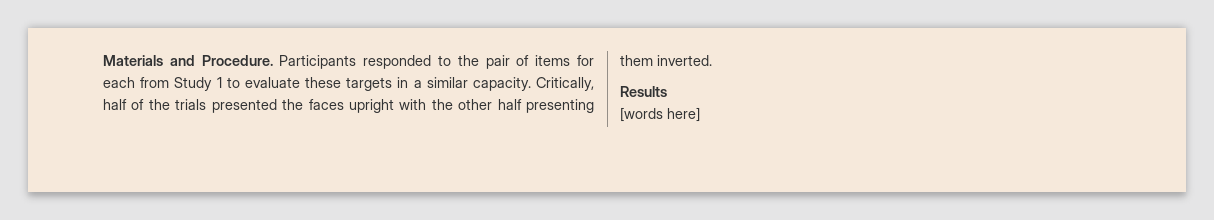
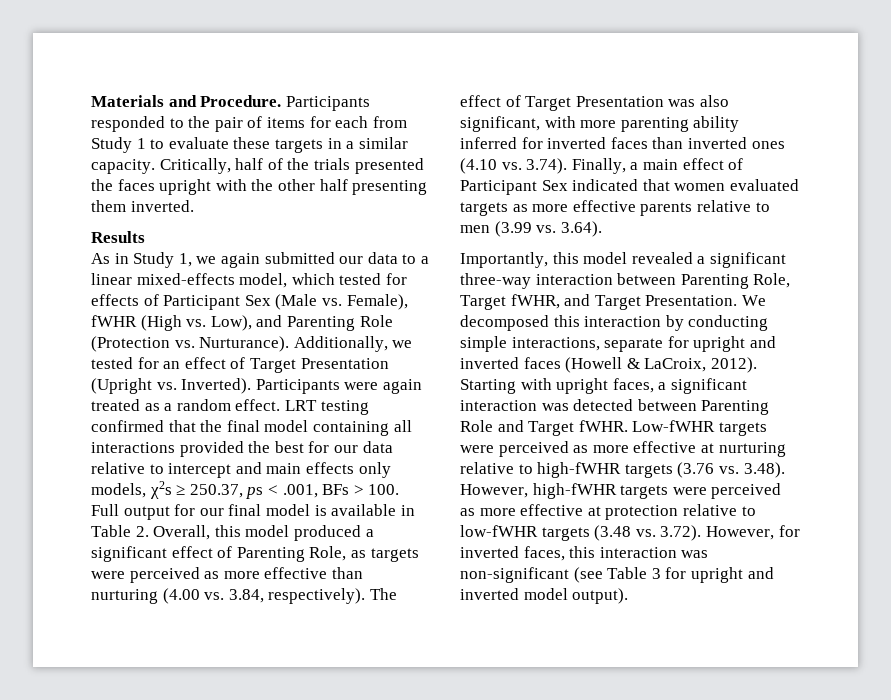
- [words here]
+ As in Study 1, we again submitted our data to a linear mixed-effects model, which tested for effects of Participant Sex (Male vs. Female), fWHR (High vs. Low), and Parenting Role (Protection vs. Nurturance). Additionally, we tested for an effect of Target Presentation (Upright vs. Inverted). Participants were again treated as a random effect. LRT testing confirmed that the final model containing all interactions provided the best for our data relative to intercept and main effects only models, χ2s ≥ 250.37, ps < .001, BFs > 100. Full output for our final model is available in Table 2. Overall, this model produced a significant effect of Parenting Role, as targets were perceived as more effective than nurturing (4.00 vs. 3.84, respectively). The effect of Target Presentation was also significant, with more parenting ability inferred for inverted faces than inverted ones (4.10 vs. 3.74). Finally, a main effect of Participant Sex indicated that women evaluated targets as more effective parents relative to men (3.99 vs. 3.64).
+ Importantly, this model revealed a significant three-way interaction between Parenting Role, Target fWHR, and Target Presentation. We decomposed this interaction by conducting simple interactions, separate for upright and inverted faces (Howell & LaCroix, 2012). Starting with upright faces, a significant interaction was detected between Parenting Role and Target fWHR. Low-fWHR targets were perceived as more effective at nurturing relative to high-fWHR targets (3.76 vs. 3.48). However, high-fWHR targets were perceived as more effective at protection relative to low-fWHR targets (3.48 vs. 3.72). However, for inverted faces, this interaction was non-significant (see Table 3 for upright and inverted model output).

